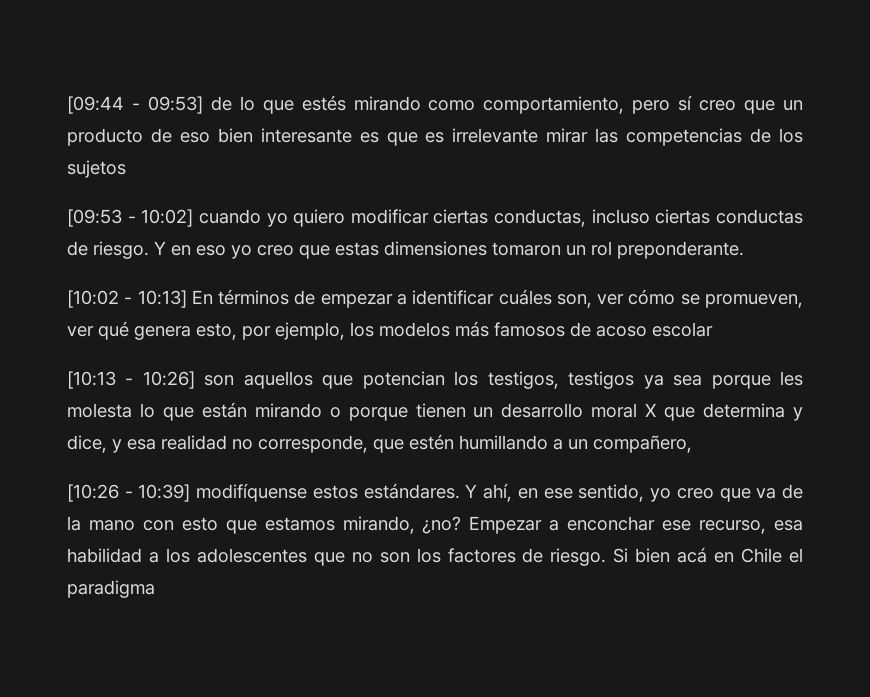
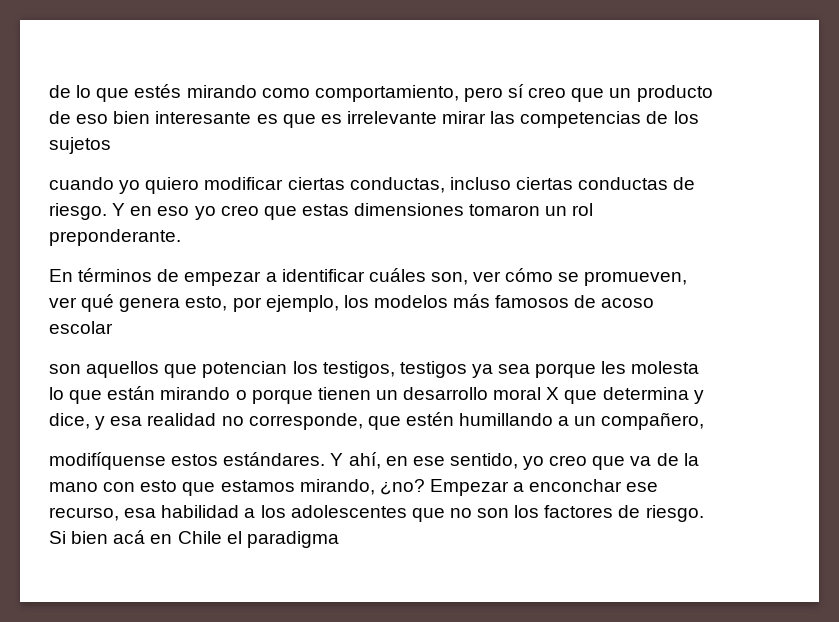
- [09:44 - 09:53] de lo que estés mirando como comportamiento, pero sí creo que un producto de eso bien interesante es que es irrelevante mirar las competencias de los sujetos
+ de lo que estés mirando como comportamiento, pero sí creo que un producto de eso bien interesante es que es irrelevante mirar las competencias de los sujetos
- [09:53 - 10:02] cuando yo quiero modificar ciertas conductas, incluso ciertas conductas de riesgo.
+ cuando yo quiero modificar ciertas conductas, incluso ciertas conductas de riesgo.
- [10:02 - 10:13] En términos de empezar a identificar cuáles son, ver cómo se promueven, ver qué genera esto, por ejemplo, los modelos más famosos de acoso escolar
+ En términos de empezar a identificar cuáles son, ver cómo se promueven, ver qué genera esto, por ejemplo, los modelos más famosos de acoso escolar
- [10:13 - 10:26] son aquellos que potencian los testigos, testigos ya sea porque les molesta lo que están mirando o porque tienen un desarrollo moral X que determina y dice, y esa realidad no corresponde, que estén humillando a un compañero,
+ son aquellos que potencian los testigos, testigos ya sea porque les molesta lo que están mirando o porque tienen un desarrollo moral X que determina y dice, y esa realidad no corresponde, que estén humillando a un compañero,
- [10:26 - 10:39] modifíquense estos estándares.
+ modifíquense estos estándares.

